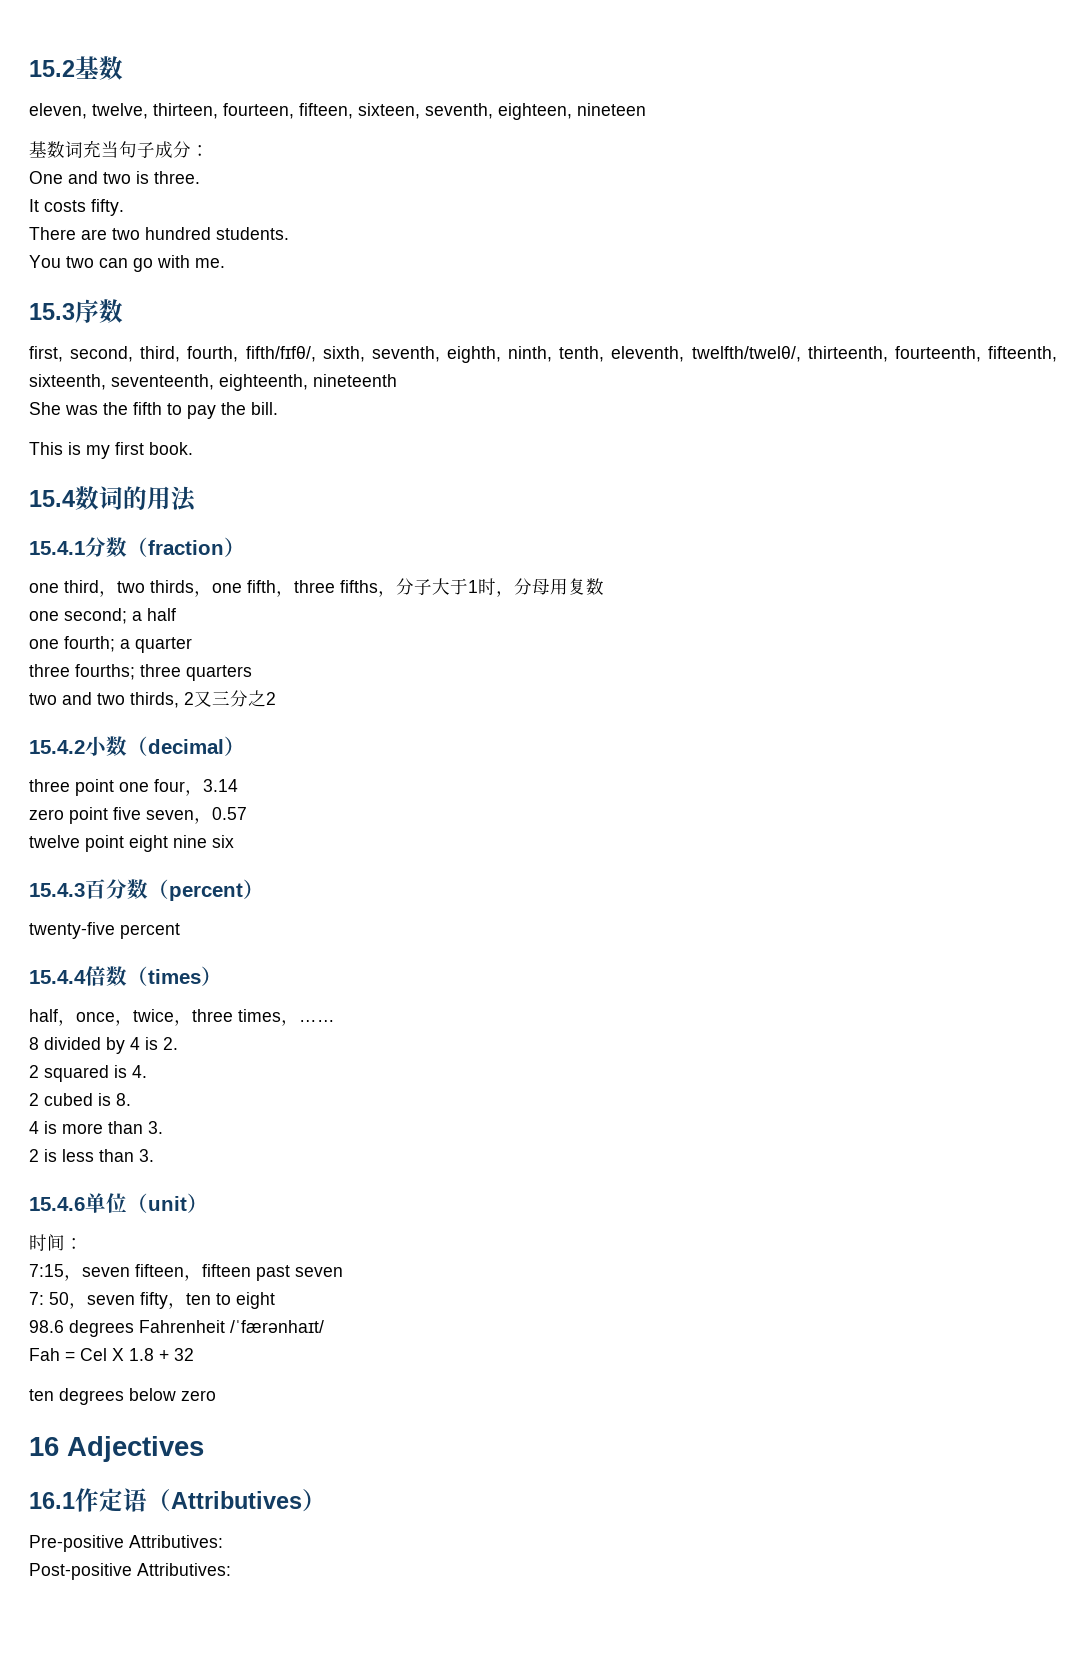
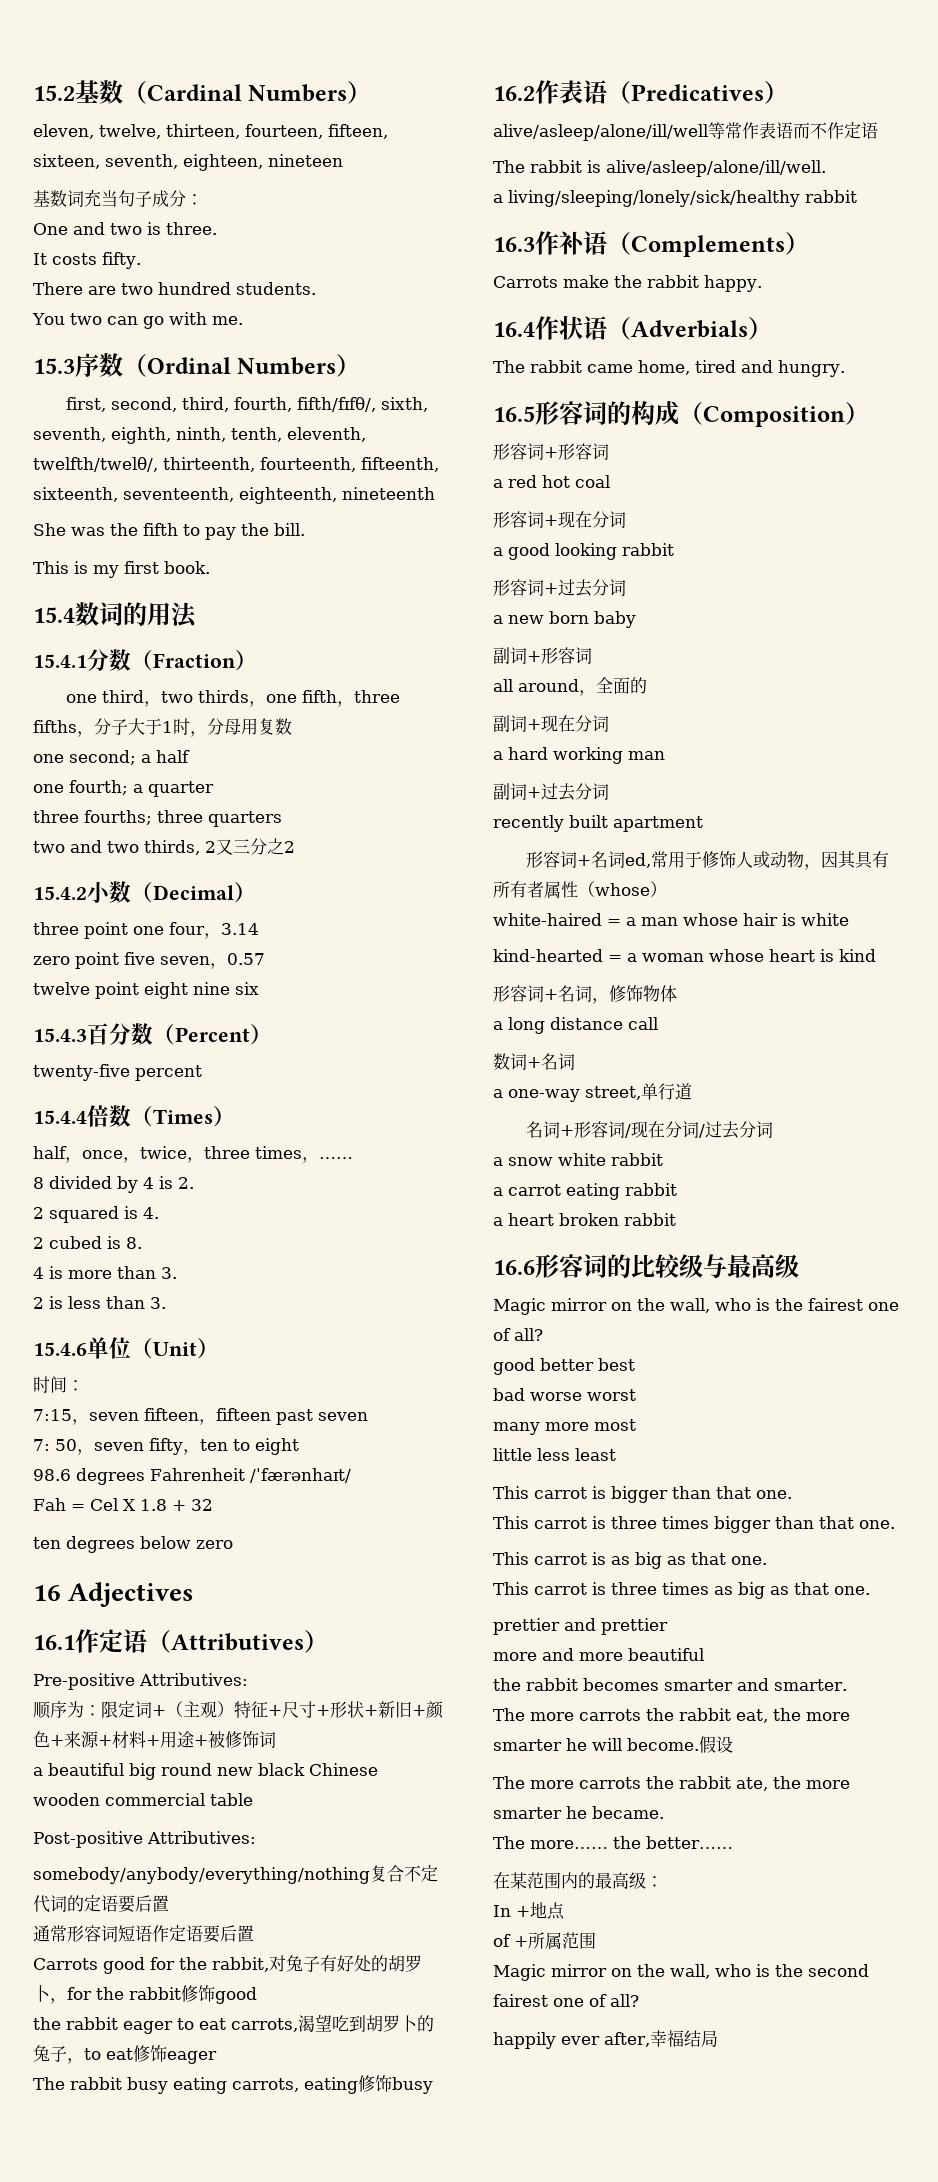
- 15.2基数
+ 15.2基数（Cardinal Numbers）
- 15.3序数
+ 15.3序数（Ordinal Numbers）
- 15.4.1分数（fraction）
+ 15.4.1分数（Fraction）
- 15.4.2小数（decimal）
+ 15.4.2小数（Decimal）
- 15.4.3百分数（percent）
+ 15.4.3百分数（Percent）
- 15.4.4倍数（times）
+ 15.4.4倍数（Times）
- 15.4.6单位（unit）
+ 15.4.6单位（Unit）
+ 顺序为：限定词+（主观）特征+尺寸+形状+新旧+颜色+来源+材料+用途+被修饰词
+ a beautiful big round new black Chinese wooden commercial table
  Post-positive Attributives:
+ somebody/anybody/everything/nothing复合不定代词的定语要后置
+ 通常形容词短语作定语要后置
+ Carrots good for the rabbit,对兔子有好处的胡罗卜，for the rabbit修饰good
+ the rabbit eager to eat carrots,渴望吃到胡罗卜的兔子，to eat修饰eager
+ The rabbit busy eating carrots, eating修饰busy
+ 16.2作表语（Predicatives）
+ alive/asleep/alone/ill/well等常作表语而不作定语
+ The rabbit is alive/asleep/alone/ill/well.
+ a living/sleeping/lonely/sick/healthy rabbit
+ 16.3作补语（Complements）
+ Carrots make the rabbit happy.
+ 16.4作状语（Adverbials）
+ The rabbit came home, tired and hungry.
+ 16.5形容词的构成（Composition）
+ 形容词+形容词
+ a red hot coal
+ 形容词+现在分词
+ a good looking rabbit
+ 形容词+过去分词
+ a new born baby
+ 副词+形容词
+ all around，全面的
+ 副词+现在分词
+ a hard working man
+ 副词+过去分词
+ recently built apartment
+ 形容词+名词ed,常用于修饰人或动物，因其具有所有者属性（whose）
+ white-haired = a man whose hair is white
+ kind-hearted = a woman whose heart is kind
+ 形容词+名词，修饰物体
+ a long distance call
+ 数词+名词
+ a one-way street,单行道
+ 名词+形容词/现在分词/过去分词
+ a snow white rabbit
+ a carrot eating rabbit
+ a heart broken rabbit
+ 16.6形容词的比较级与最高级
+ Magic mirror on the wall, who is the fairest one of all?
+ good better best
+ bad worse worst
+ many more most
+ little less least
+ This carrot is bigger than that one.
+ This carrot is three times bigger than that one.
+ This carrot is as big as that one.
+ This carrot is three times as big as that one.
+ prettier and prettier
+ more and more beautiful
+ the rabbit becomes smarter and smarter.
+ The more carrots the rabbit eat, the more smarter he will become.假设
+ The more carrots the rabbit ate, the more smarter he became.
+ The more…… the better……
+ 在某范围内的最高级：
+ In +地点
+ of +所属范围
+ Magic mirror on the wall, who is the second fairest one of all?
+ happily ever after,幸福结局

